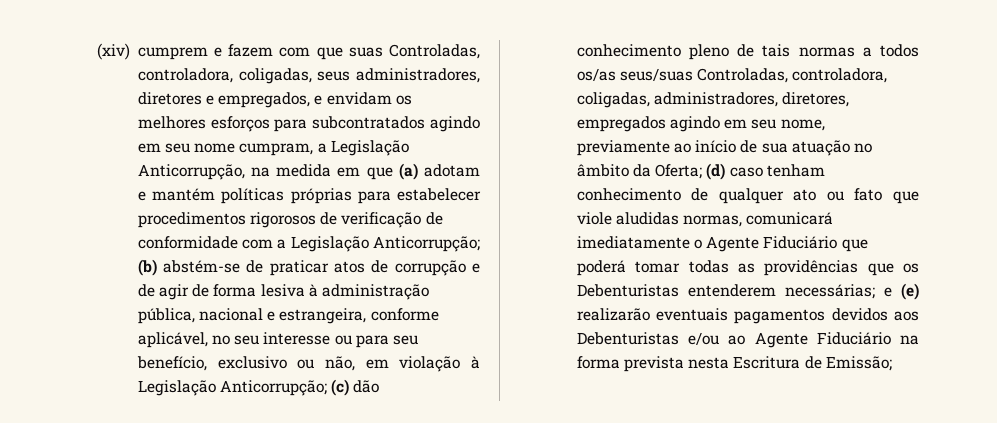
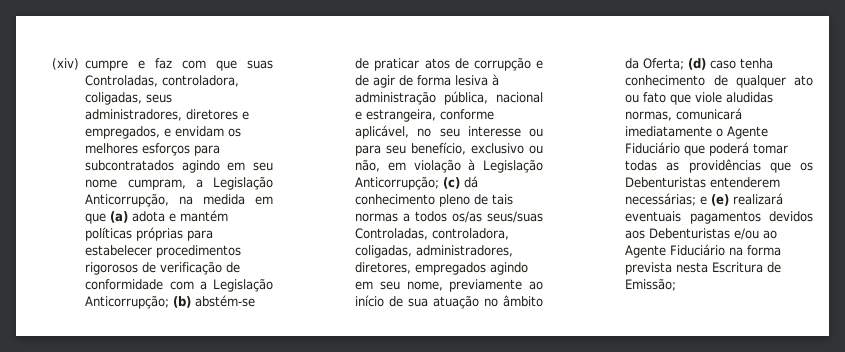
- (xiv) cumprem e fazem com que suas Controladas, controladora, coligadas, seus administradores, diretores e empregados, e envidam os melhores esforços para subcontratados agindo em seu nome cumpram, a Legislação Anticorrupção, na medida em que (a) adotam e mantém políticas próprias para estabelecer procedimentos rigorosos de verificação de conformidade com a Legislação Anticorrupção;
+ (xiv) cumpre e faz com que suas Controladas, controladora, coligadas, seus administradores, diretores e empregados, e envidam os melhores esforços para subcontratados agindo em seu nome cumpram, a Legislação Anticorrupção, na medida em que (a) adota e mantém políticas próprias para estabelecer procedimentos rigorosos de verificação de conformidade com a Legislação Anticorrupção;
- (c) dão conhecimento pleno de tais normas a todos os/as seus/suas Controladas, controladora, coligadas, administradores, diretores, empregados agindo em seu nome, previamente ao início de sua atuação no âmbito da Oferta;
+ (c) dá conhecimento pleno de tais normas a todos os/as seus/suas Controladas, controladora, coligadas, administradores, diretores, empregados agindo em seu nome, previamente ao início de sua atuação no âmbito da Oferta;
- (d) caso tenham conhecimento de qualquer ato ou fato que viole aludidas normas, comunicará imediatamente o Agente Fiduciário que poderá tomar todas as providências que os Debenturistas entenderem necessárias;
+ (d) caso tenha conhecimento de qualquer ato ou fato que viole aludidas normas, comunicará imediatamente o Agente Fiduciário que poderá tomar todas as providências que os Debenturistas entenderem necessárias;
- e (e) realizarão eventuais pagamentos devidos aos Debenturistas e/ou ao Agente Fiduciário na forma prevista nesta Escritura de Emissão;
+ e (e) realizará eventuais pagamentos devidos aos Debenturistas e/ou ao Agente Fiduciário na forma prevista nesta Escritura de Emissão;

